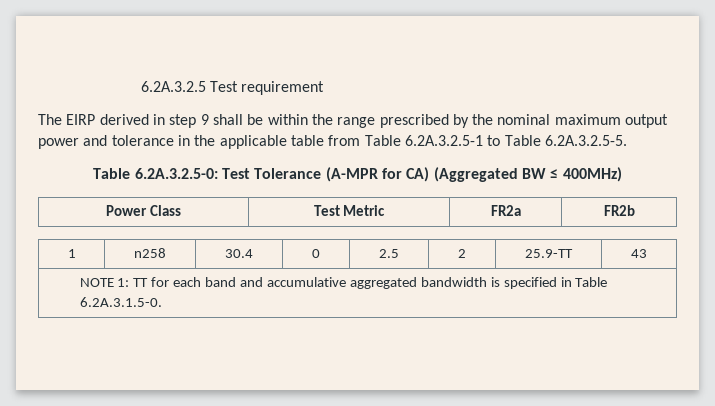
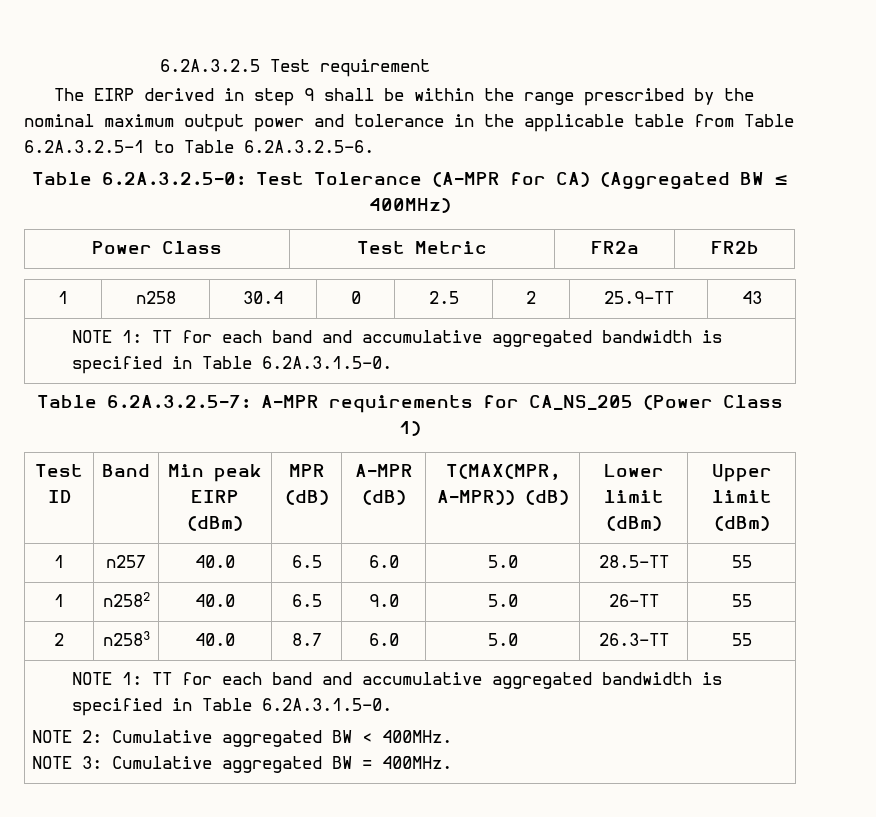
- The EIRP derived in step 9 shall be within the range prescribed by the nominal maximum output power and tolerance in the applicable table from Table 6.2A.3.2.5-1 to Table 6.2A.3.2.5-5.
+ The EIRP derived in step 9 shall be within the range prescribed by the nominal maximum output power and tolerance in the applicable table from Table 6.2A.3.2.5-1 to Table 6.2A.3.2.5-6.
+ Table 6.2A.3.2.5-7: A-MPR requirements for CA_NS_205 (Power Class 1)
+ Test ID | Band | Min peak EIRP (dBm) | MPR (dB) | A-MPR (dB) | T(MAX(MPR, A-MPR)) (dB) | Lower limit (dBm) | Upper limit (dBm)
+ 1 | n257 | 40.0 | 6.5 | 6.0 | 5.0 | 28.5-TT | 55
+ 1 | n2582 | 40.0 | 6.5 | 9.0 | 5.0 | 26-TT | 55
+ 2 | n2583 | 40.0 | 8.7 | 6.0 | 5.0 | 26.3-TT | 55
+ NOTE 1: TT for each band and accumulative aggregated bandwidth is specified in Table 6.2A.3.1.5-0.
+ NOTE 2: Cumulative aggregated BW < 400MHz.
+ NOTE 3: Cumulative aggregated BW = 400MHz.

